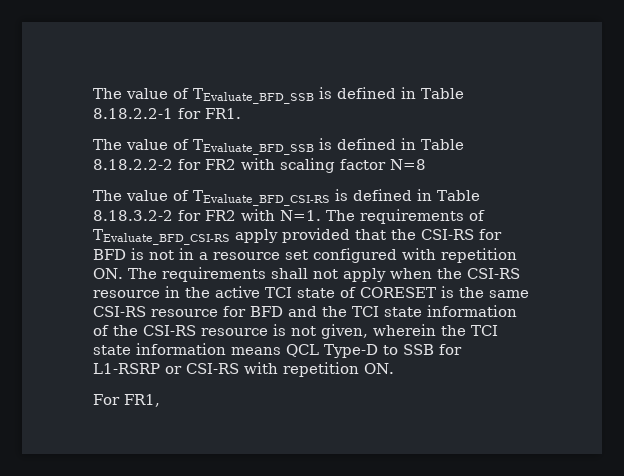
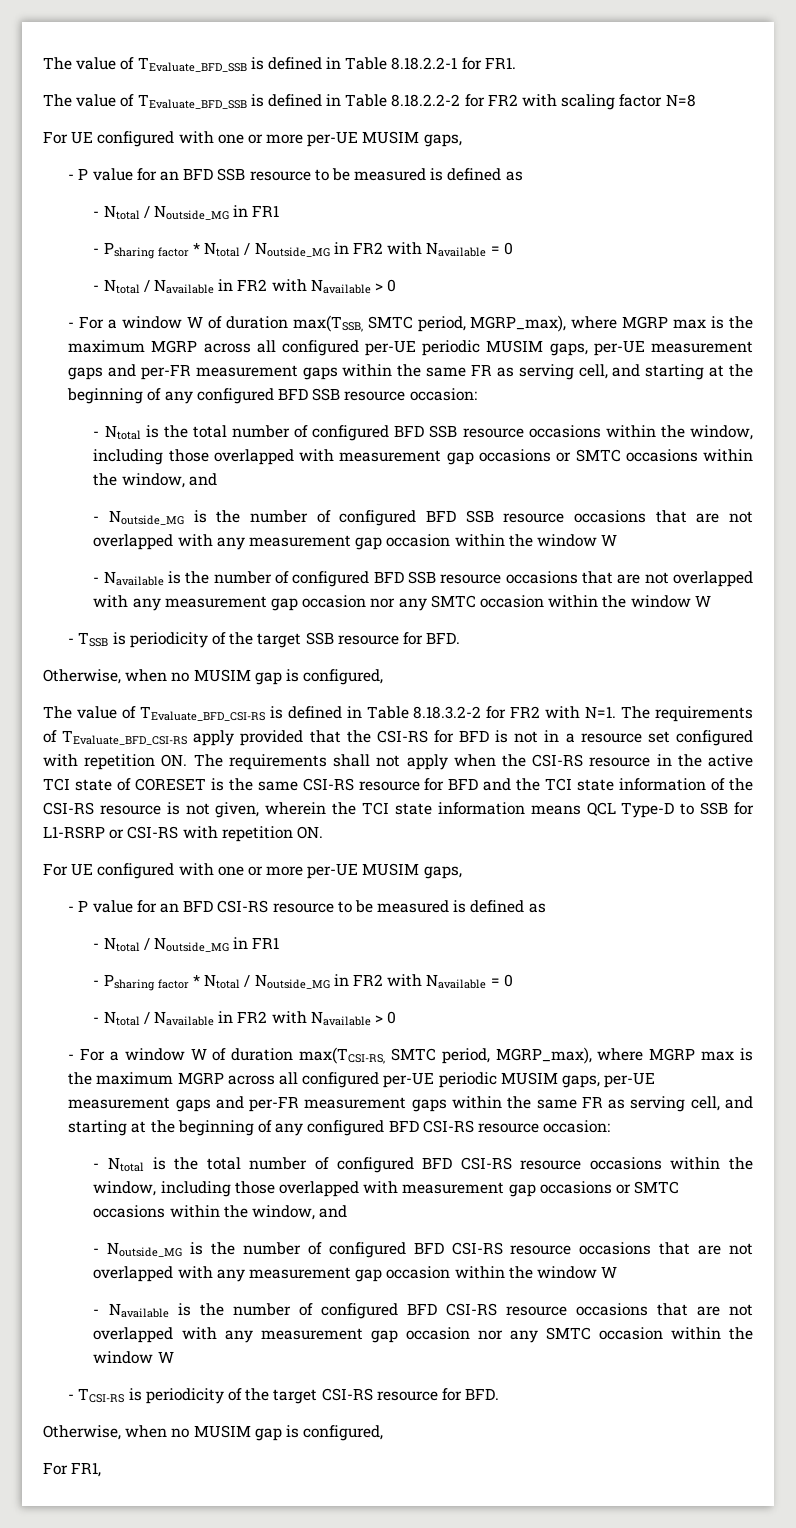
  The value of TEvaluate_BFD_SSB is defined in Table 8.18.2.2-2 for FR2 with scaling factor N=8
+ For UE configured with one or more per-UE MUSIM gaps,
+ - P value for an BFD SSB resource to be measured is defined as
+ - Ntotal / Noutside_MG in FR1
+ - Psharing factor * Ntotal / Noutside_MG in FR2 with Navailable = 0
+ - Ntotal / Navailable in FR2 with Navailable > 0
+ - For a window W of duration max(TSSB, SMTC period, MGRP_max), where MGRP max is the maximum MGRP across all configured per-UE periodic MUSIM gaps, per-UE measurement gaps and per-FR measurement gaps within the same FR as serving cell, and starting at the beginning of any configured BFD SSB resource occasion:
+ - Ntotal is the total number of configured BFD SSB resource occasions within the window, including those overlapped with measurement gap occasions or SMTC occasions within the window, and
+ - Noutside_MG is the number of configured BFD SSB resource occasions that are not overlapped with any measurement gap occasion within the window W
+ - Navailable is the number of configured BFD SSB resource occasions that are not overlapped with any measurement gap occasion nor any SMTC occasion within the window W
+ - TSSB is periodicity of the target SSB resource for BFD.
+ Otherwise, when no MUSIM gap is configured,
  The value of TEvaluate_BFD_CSI-RS is defined in Table 8.18.3.2-2 for FR2 with N=1. The requirements of TEvaluate_BFD_CSI-RS apply provided that the CSI-RS for BFD is not in a resource set configured with repetition ON. The requirements shall not apply when the CSI-RS resource in the active TCI state of CORESET is the same CSI-RS resource for BFD and the TCI state information of the CSI-RS resource is not given, wherein the TCI state information means QCL Type-D to SSB for L1-RSRP or CSI-RS with repetition ON.
+ For UE configured with one or more per-UE MUSIM gaps,
+ - P value for an BFD CSI-RS resource to be measured is defined as
+ - Ntotal / Noutside_MG in FR1
+ - Psharing factor * Ntotal / Noutside_MG in FR2 with Navailable = 0
+ - Ntotal / Navailable in FR2 with Navailable > 0
+ - For a window W of duration max(TCSI-RS, SMTC period, MGRP_max), where MGRP max is the maximum MGRP across all configured per-UE periodic MUSIM gaps, per-UE measurement gaps and per-FR measurement gaps within the same FR as serving cell, and starting at the beginning of any configured BFD CSI-RS resource occasion:
+ - Ntotal is the total number of configured BFD CSI-RS resource occasions within the window, including those overlapped with measurement gap occasions or SMTC occasions within the window, and
+ - Noutside_MG is the number of configured BFD CSI-RS resource occasions that are not overlapped with any measurement gap occasion within the window W
+ - Navailable is the number of configured BFD CSI-RS resource occasions that are not overlapped with any measurement gap occasion nor any SMTC occasion within the window W
+ - TCSI-RS is periodicity of the target CSI-RS resource for BFD.
+ Otherwise, when no MUSIM gap is configured,

